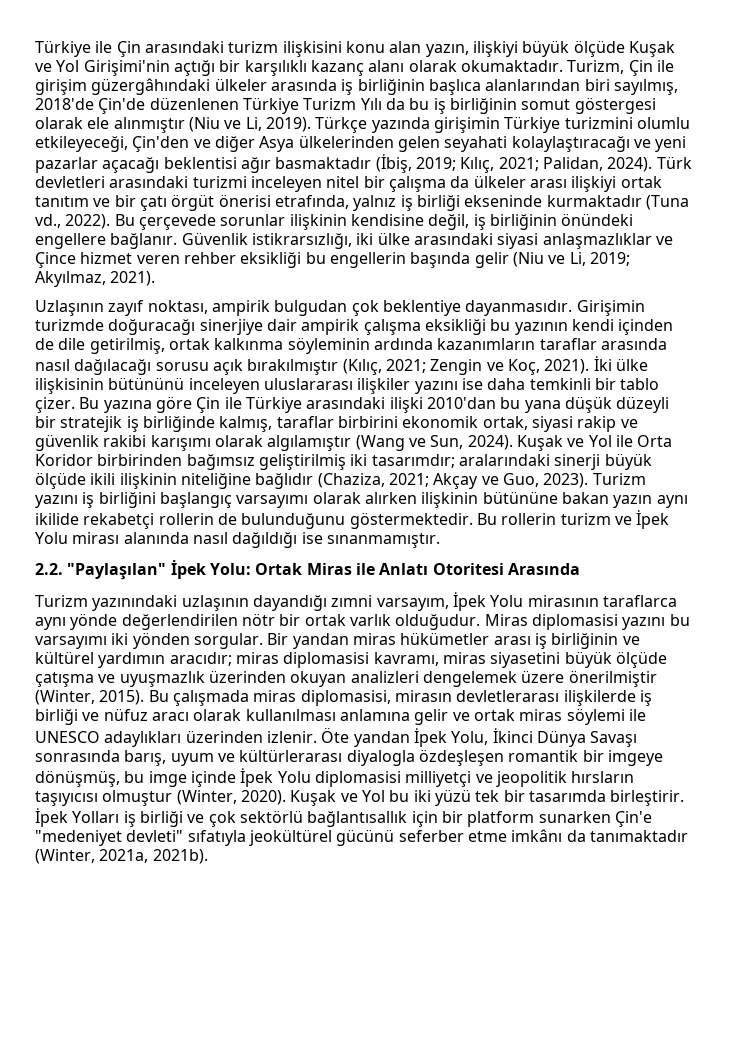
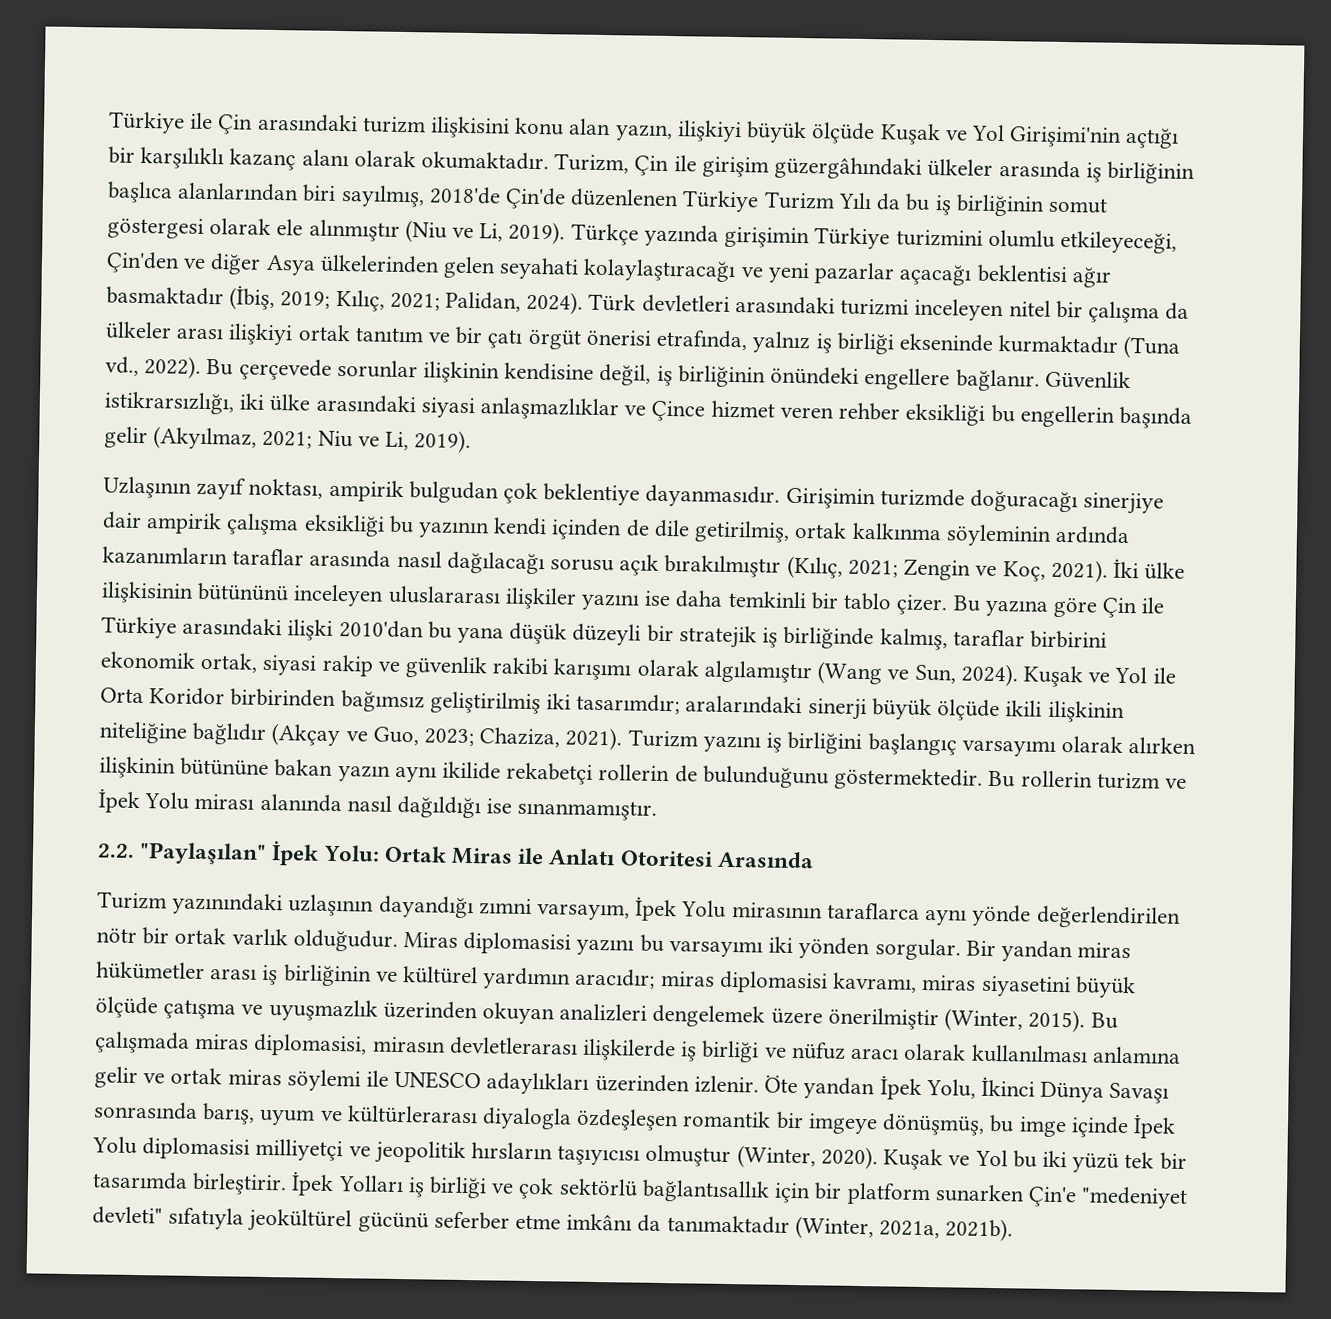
- Güvenlik istikrarsızlığı, iki ülke arasındaki siyasi anlaşmazlıklar ve Çince hizmet veren rehber eksikliği bu engellerin başında gelir (Niu ve Li, 2019; Akyılmaz, 2021).
+ Güvenlik istikrarsızlığı, iki ülke arasındaki siyasi anlaşmazlıklar ve Çince hizmet veren rehber eksikliği bu engellerin başında gelir (Akyılmaz, 2021; Niu ve Li, 2019).
- Kuşak ve Yol ile Orta Koridor birbirinden bağımsız geliştirilmiş iki tasarımdır; aralarındaki sinerji büyük ölçüde ikili ilişkinin niteliğine bağlıdır (Chaziza, 2021; Akçay ve Guo, 2023).
+ Kuşak ve Yol ile Orta Koridor birbirinden bağımsız geliştirilmiş iki tasarımdır; aralarındaki sinerji büyük ölçüde ikili ilişkinin niteliğine bağlıdır (Akçay ve Guo, 2023; Chaziza, 2021).

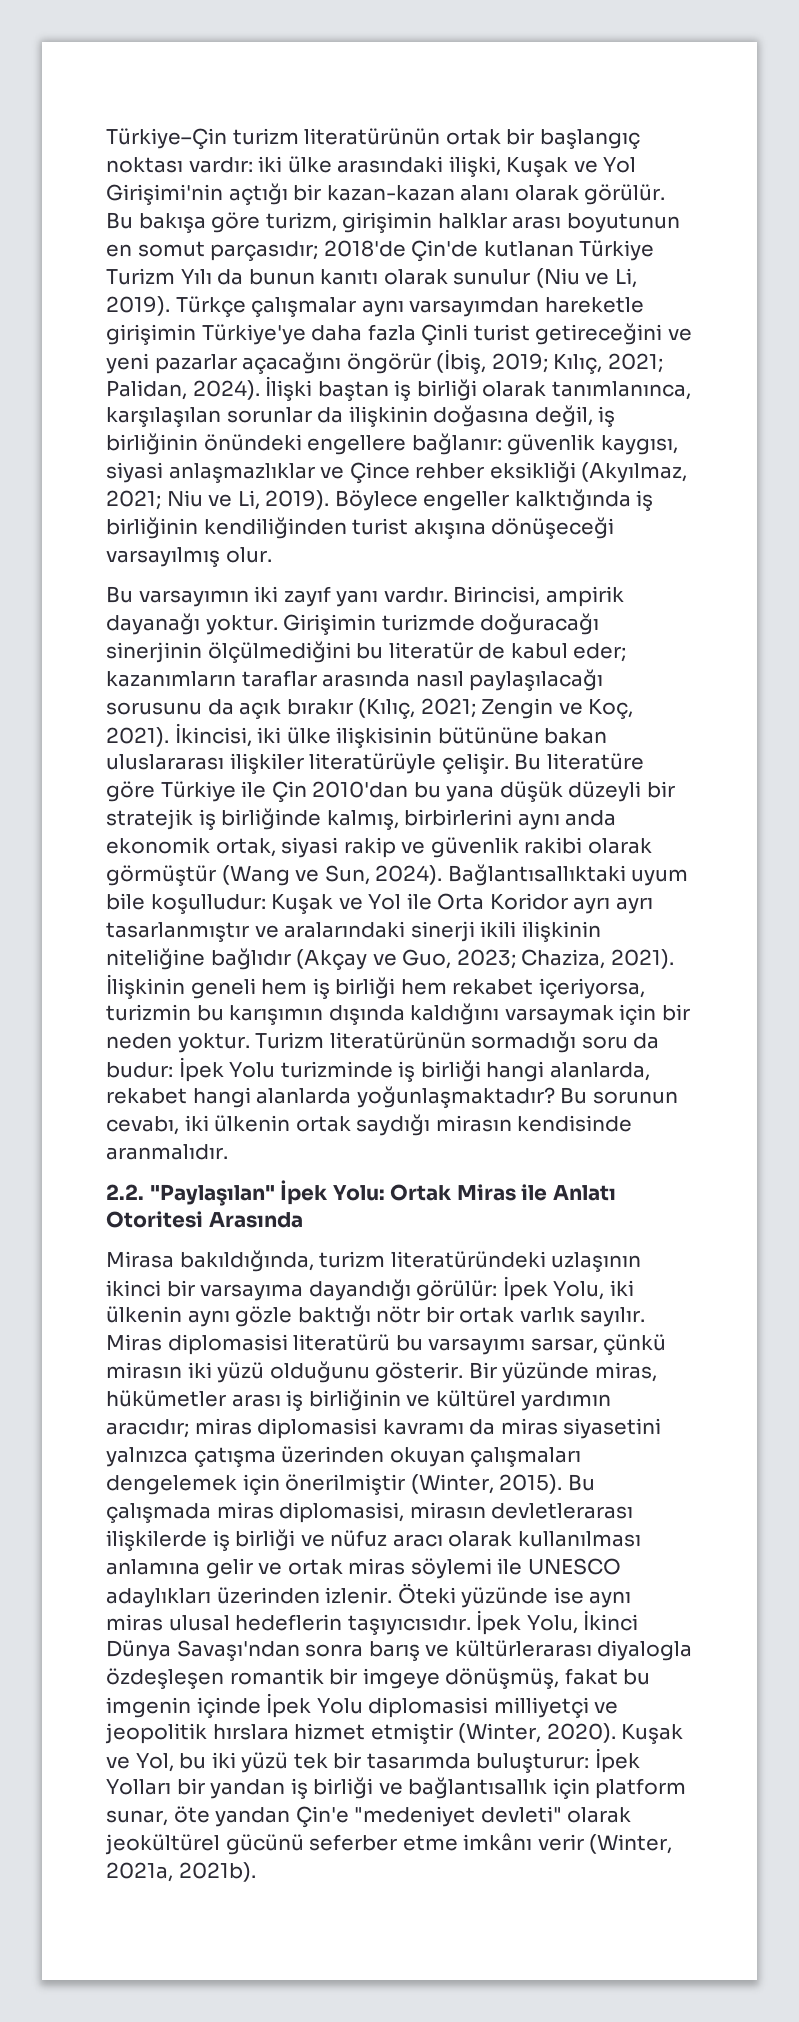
- Türkiye ile Çin arasındaki turizm ilişkisini konu alan yazın, ilişkiyi büyük ölçüde Kuşak ve Yol Girişimi'nin açtığı bir karşılıklı kazanç alanı olarak okumaktadır. Turizm, Çin ile girişim güzergâhındaki ülkeler arasında iş birliğinin başlıca alanlarından biri sayılmış, 2018'de Çin'de düzenlenen Türkiye Turizm Yılı da bu iş birliğinin somut göstergesi olarak ele alınmıştır (Niu ve Li, 2019).
+ Türkiye–Çin turizm literatürünün ortak bir başlangıç noktası vardır: iki ülke arasındaki ilişki, Kuşak ve Yol Girişimi'nin açtığı bir kazan-kazan alanı olarak görülür. Bu bakışa göre turizm, girişimin halklar arası boyutunun en somut parçasıdır; 2018'de Çin'de kutlanan Türkiye Turizm Yılı da bunun kanıtı olarak sunulur (Niu ve Li, 2019).
- Türkçe yazında girişimin Türkiye turizmini olumlu etkileyeceği, Çin'den ve diğer Asya ülkelerinden gelen seyahati kolaylaştıracağı ve yeni pazarlar açacağı beklentisi ağır basmaktadır (İbiş, 2019; Kılıç, 2021; Palidan, 2024).
+ Türkçe çalışmalar aynı varsayımdan hareketle girişimin Türkiye'ye daha fazla Çinli turist getireceğini ve yeni pazarlar açacağını öngörür (İbiş, 2019; Kılıç, 2021; Palidan, 2024).
- Türk devletleri arasındaki turizmi inceleyen nitel bir çalışma da ülkeler arası ilişkiyi ortak tanıtım ve bir çatı örgüt önerisi etrafında, yalnız iş birliği ekseninde kurmaktadır (Tuna vd., 2022). Bu çerçevede sorunlar ilişkinin kendisine değil, iş birliğinin önündeki engellere bağlanır. Güvenlik istikrarsızlığı, iki ülke arasındaki siyasi anlaşmazlıklar ve Çince hizmet veren rehber eksikliği bu engellerin başında gelir (Akyılmaz, 2021; Niu ve Li, 2019).
- Uzlaşının zayıf noktası, ampirik bulgudan çok beklentiye dayanmasıdır. Girişimin turizmde doğuracağı sinerjiye dair ampirik çalışma eksikliği bu yazının kendi içinden de dile getirilmiş, ortak kalkınma söyleminin ardında kazanımların taraflar arasında nasıl dağılacağı sorusu açık bırakılmıştır (Kılıç, 2021; Zengin ve Koç, 2021).
+ İlişki baştan iş birliği olarak tanımlanınca, karşılaşılan sorunlar da ilişkinin doğasına değil, iş birliğinin önündeki engellere bağlanır: güvenlik kaygısı, siyasi anlaşmazlıklar ve Çince rehber eksikliği (Akyılmaz, 2021; Niu ve Li, 2019). Böylece engeller kalktığında iş birliğinin kendiliğinden turist akışına dönüşeceği varsayılmış olur.
+ Bu varsayımın iki zayıf yanı vardır. Birincisi, ampirik dayanağı yoktur. Girişimin turizmde doğuracağı sinerjinin ölçülmediğini bu literatür de kabul eder; kazanımların taraflar arasında nasıl paylaşılacağı sorusunu da açık bırakır (Kılıç, 2021; Zengin ve Koç, 2021).
- İki ülke ilişkisinin bütününü inceleyen uluslararası ilişkiler yazını ise daha temkinli bir tablo çizer. Bu yazına göre Çin ile Türkiye arasındaki ilişki 2010'dan bu yana düşük düzeyli bir stratejik iş birliğinde kalmış, taraflar birbirini ekonomik ortak, siyasi rakip ve güvenlik rakibi karışımı olarak algılamıştır (Wang ve Sun, 2024).
+ İkincisi, iki ülke ilişkisinin bütününe bakan uluslararası ilişkiler literatürüyle çelişir. Bu literatüre göre Türkiye ile Çin 2010'dan bu yana düşük düzeyli bir stratejik iş birliğinde kalmış, birbirlerini aynı anda ekonomik ortak, siyasi rakip ve güvenlik rakibi olarak görmüştür (Wang ve Sun, 2024).
- Kuşak ve Yol ile Orta Koridor birbirinden bağımsız geliştirilmiş iki tasarımdır; aralarındaki sinerji büyük ölçüde ikili ilişkinin niteliğine bağlıdır (Akçay ve Guo, 2023; Chaziza, 2021).
+ Bağlantısallıktaki uyum bile koşulludur: Kuşak ve Yol ile Orta Koridor ayrı ayrı tasarlanmıştır ve aralarındaki sinerji ikili ilişkinin niteliğine bağlıdır (Akçay ve Guo, 2023; Chaziza, 2021).
- Turizm yazını iş birliğini başlangıç varsayımı olarak alırken ilişkinin bütününe bakan yazın aynı ikilide rekabetçi rollerin de bulunduğunu göstermektedir. Bu rollerin turizm ve İpek Yolu mirası alanında nasıl dağıldığı ise sınanmamıştır.
+ İlişkinin geneli hem iş birliği hem rekabet içeriyorsa, turizmin bu karışımın dışında kaldığını varsaymak için bir neden yoktur. Turizm literatürünün sormadığı soru da budur: İpek Yolu turizminde iş birliği hangi alanlarda, rekabet hangi alanlarda yoğunlaşmaktadır? Bu sorunun cevabı, iki ülkenin ortak saydığı mirasın kendisinde aranmalıdır.
- Turizm yazınındaki uzlaşının dayandığı zımni varsayım, İpek Yolu mirasının taraflarca aynı yönde değerlendirilen nötr bir ortak varlık olduğudur.
+ Mirasa bakıldığında, turizm literatüründeki uzlaşının ikinci bir varsayıma dayandığı görülür: İpek Yolu, iki ülkenin aynı gözle baktığı nötr bir ortak varlık sayılır.
- Miras diplomasisi yazını bu varsayımı iki yönden sorgular. Bir yandan miras hükümetler arası iş birliğinin ve kültürel yardımın aracıdır; miras diplomasisi kavramı, miras siyasetini büyük ölçüde çatışma ve uyuşmazlık üzerinden okuyan analizleri dengelemek üzere önerilmiştir (Winter, 2015).
+ Miras diplomasisi literatürü bu varsayımı sarsar, çünkü mirasın iki yüzü olduğunu gösterir. Bir yüzünde miras, hükümetler arası iş birliğinin ve kültürel yardımın aracıdır; miras diplomasisi kavramı da miras siyasetini yalnızca çatışma üzerinden okuyan çalışmaları dengelemek için önerilmiştir (Winter, 2015).
- Öte yandan İpek Yolu, İkinci Dünya Savaşı sonrasında barış, uyum ve kültürlerarası diyalogla özdeşleşen romantik bir imgeye dönüşmüş, bu imge içinde İpek Yolu diplomasisi milliyetçi ve jeopolitik hırsların taşıyıcısı olmuştur (Winter, 2020).
+ Öteki yüzünde ise aynı miras ulusal hedeflerin taşıyıcısıdır. İpek Yolu, İkinci Dünya Savaşı'ndan sonra barış ve kültürlerarası diyalogla özdeşleşen romantik bir imgeye dönüşmüş, fakat bu imgenin içinde İpek Yolu diplomasisi milliyetçi ve jeopolitik hırslara hizmet etmiştir (Winter, 2020).
- Kuşak ve Yol bu iki yüzü tek bir tasarımda birleştirir. İpek Yolları iş birliği ve çok sektörlü bağlantısallık için bir platform sunarken Çin'e "medeniyet devleti" sıfatıyla jeokültürel gücünü seferber etme imkânı da tanımaktadır (Winter, 2021a, 2021b).
+ Kuşak ve Yol, bu iki yüzü tek bir tasarımda buluşturur: İpek Yolları bir yandan iş birliği ve bağlantısallık için platform sunar, öte yandan Çin'e "medeniyet devleti" olarak jeokültürel gücünü seferber etme imkânı verir (Winter, 2021a, 2021b).

